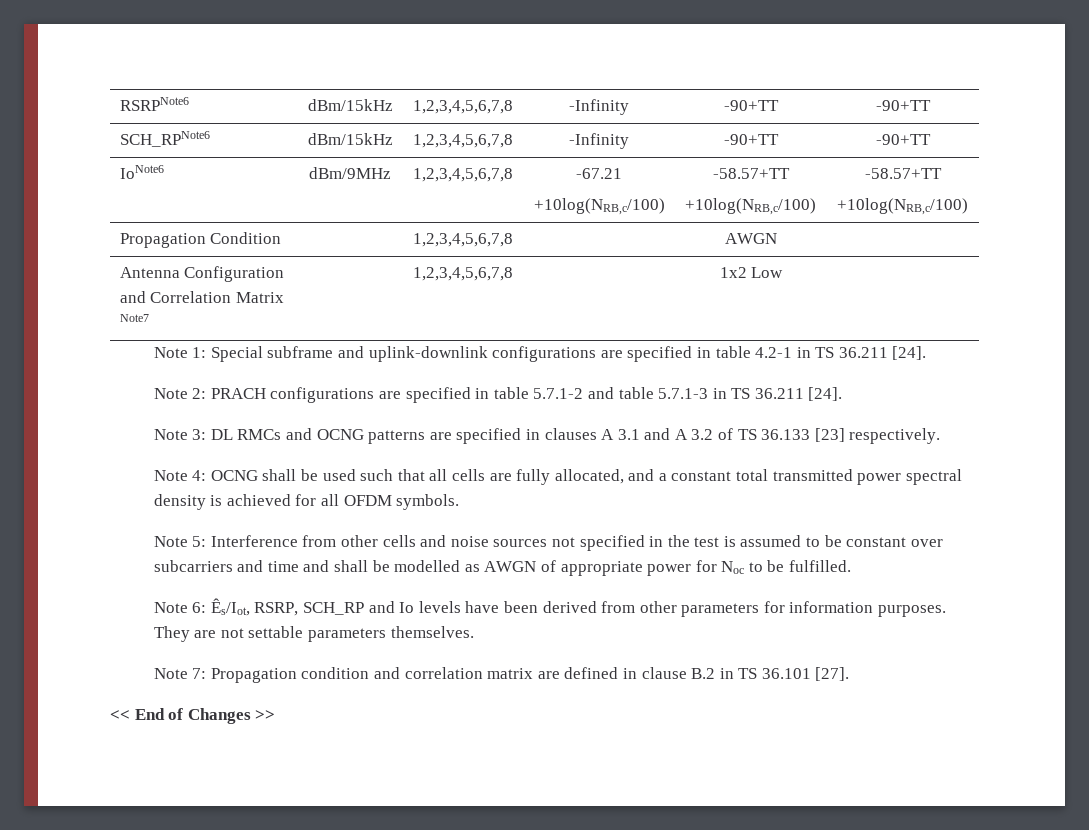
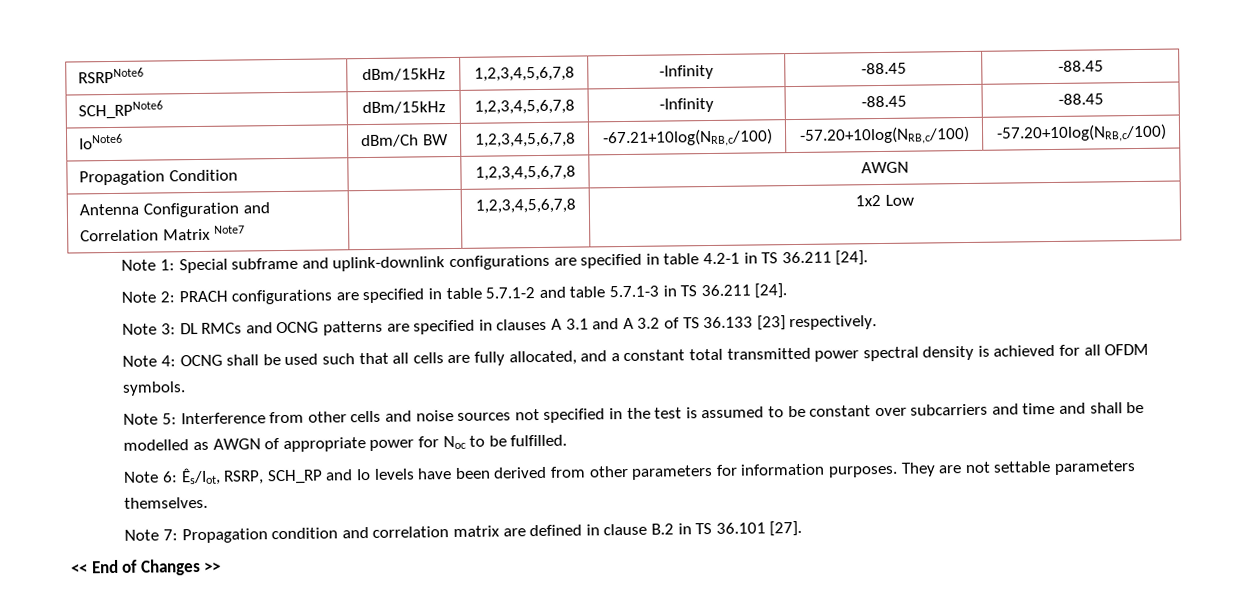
- RSRPNote6 | dBm/15kHz | 1,2,3,4,5,6,7,8 | -Infinity | -90+TT | -90+TT
+ RSRPNote6 | dBm/15kHz | 1,2,3,4,5,6,7,8 | -Infinity | -88.45 | -88.45
- SCH_RPNote6 | dBm/15kHz | 1,2,3,4,5,6,7,8 | -Infinity | -90+TT | -90+TT
+ SCH_RPNote6 | dBm/15kHz | 1,2,3,4,5,6,7,8 | -Infinity | -88.45 | -88.45
- IoNote6 | dBm/9MHz | 1,2,3,4,5,6,7,8 | -67.21
- +10log(NRB,c/100) | -58.57+TT
- +10log(NRB,c/100) | -58.57+TT
- +10log(NRB,c/100)
+ IoNote6 | dBm/Ch BW | 1,2,3,4,5,6,7,8 | -67.21+10log(NRB,c/100) | -57.20+10log(NRB,c/100) | -57.20+10log(NRB,c/100)

